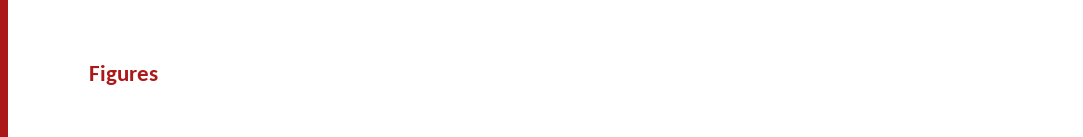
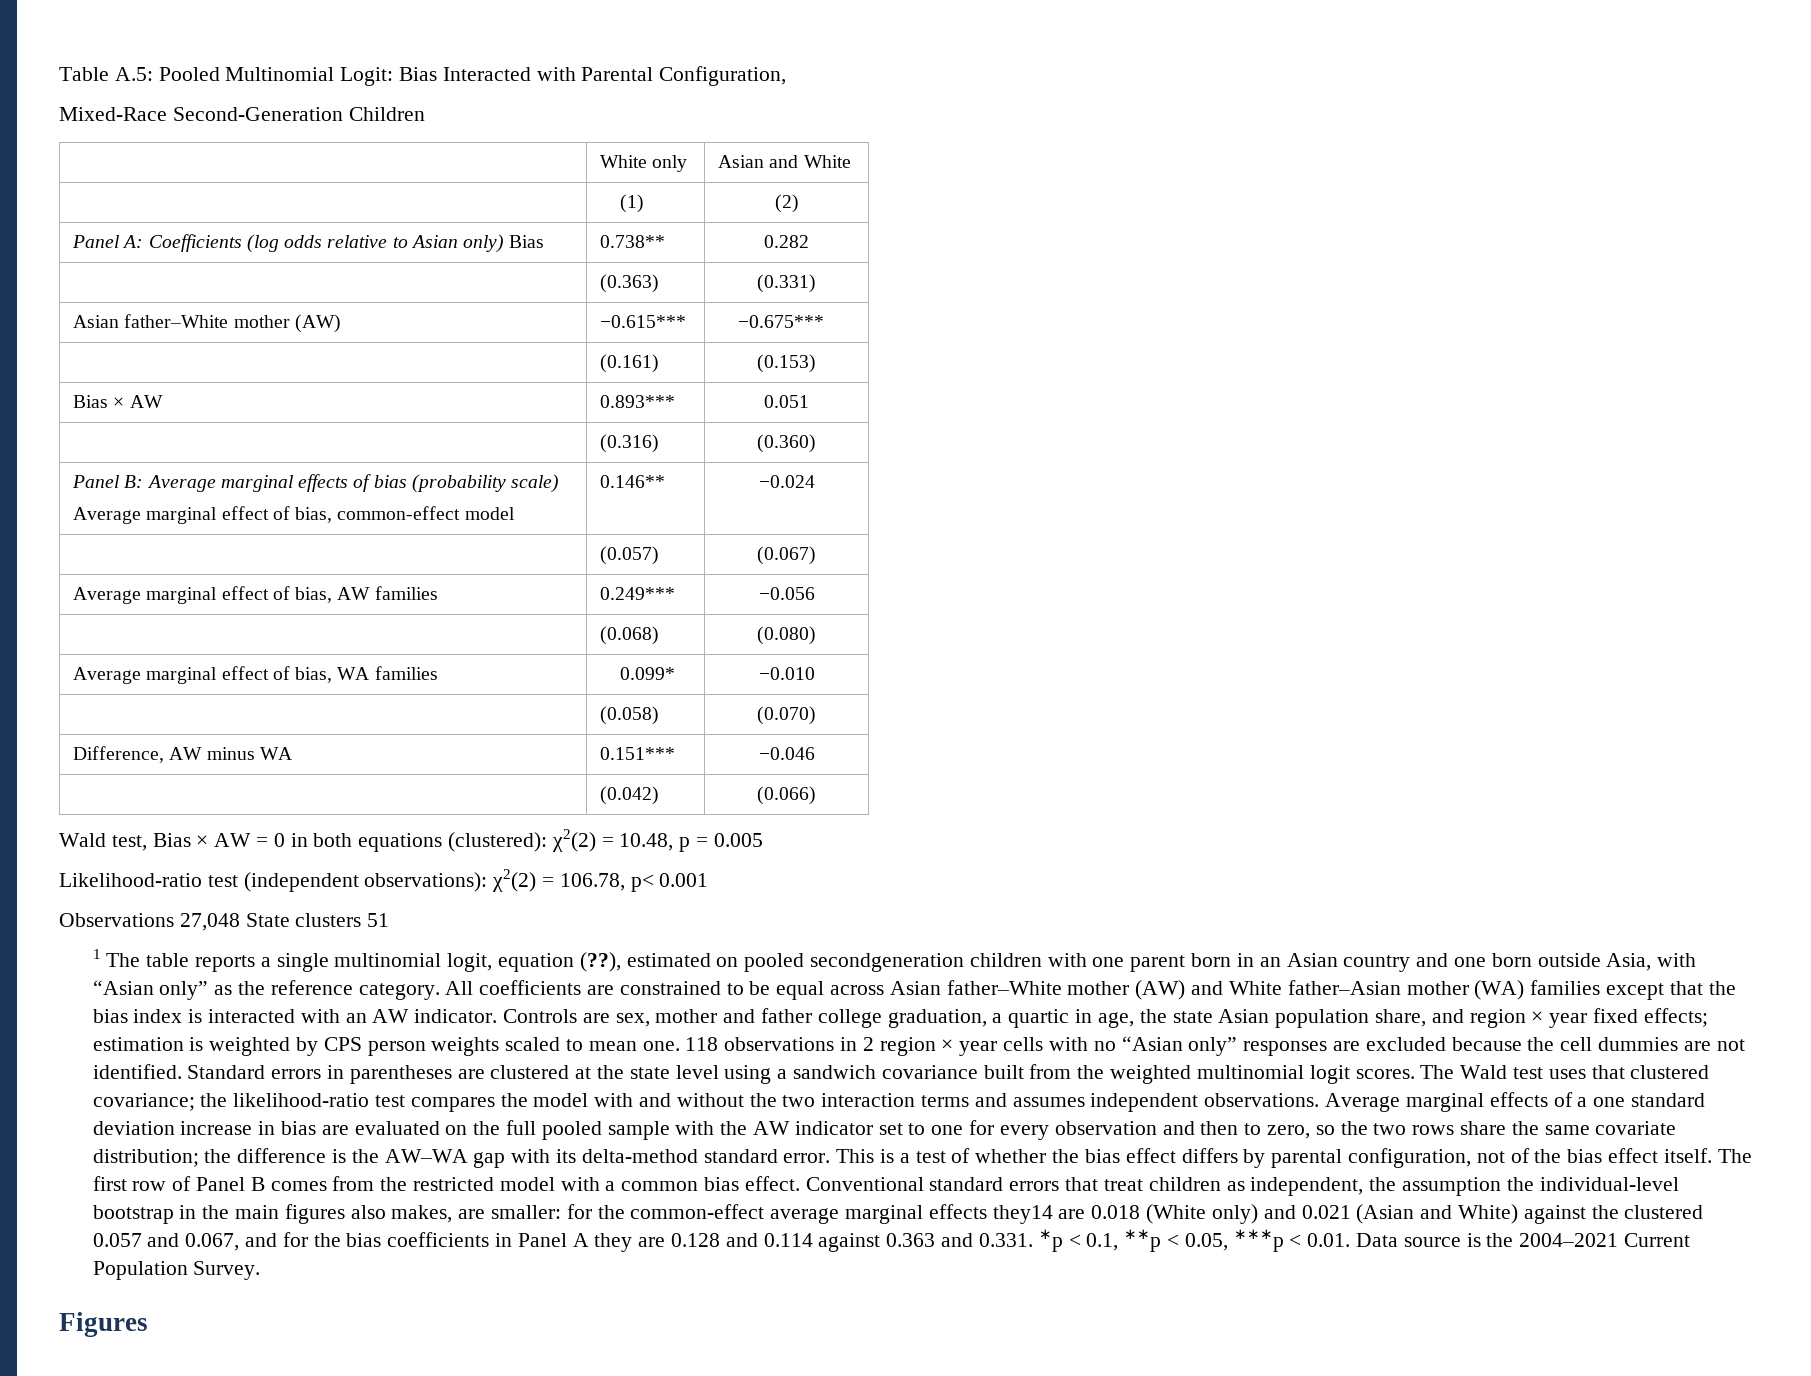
+ Table A.5: Pooled Multinomial Logit: Bias Interacted with Parental Configuration,
+ Mixed-Race Second-Generation Children
+ | White only | Asian and White
+ | (1) | (2)
+ Panel A: Coefficients (log odds relative to Asian only) Bias | 0.738** | 0.282
+ | (0.363) | (0.331)
+ Asian father–White mother (AW) | −0.615*** | −0.675***
+ | (0.161) | (0.153)
+ Bias × AW | 0.893*** | 0.051
+ | (0.316) | (0.360)
+ Panel B: Average marginal effects of bias (probability scale)
+ Average marginal effect of bias, common-effect model | 0.146** | −0.024
+ | (0.057) | (0.067)
+ Average marginal effect of bias, AW families | 0.249*** | −0.056
+ | (0.068) | (0.080)
+ Average marginal effect of bias, WA families | 0.099* | −0.010
+ | (0.058) | (0.070)
+ Difference, AW minus WA | 0.151*** | −0.046
+ | (0.042) | (0.066)
+ Wald test, Bias × AW = 0 in both equations (clustered): χ2(2) = 10.48, p = 0.005
+ Likelihood-ratio test (independent observations): χ2(2) = 106.78, p< 0.001
+ Observations 27,048 State clusters 51
+ 1 The table reports a single multinomial logit, equation (??), estimated on pooled secondgeneration children with one parent born in an Asian country and one born outside Asia, with “Asian only” as the reference category. All coefficients are constrained to be equal across Asian father–White mother (AW) and White father–Asian mother (WA) families except that the bias index is interacted with an AW indicator. Controls are sex, mother and father college graduation, a quartic in age, the state Asian population share, and region × year fixed effects; estimation is weighted by CPS person weights scaled to mean one. 118 observations in 2 region × year cells with no “Asian only” responses are excluded because the cell dummies are not identified. Standard errors in parentheses are clustered at the state level using a sandwich covariance built from the weighted multinomial logit scores. The Wald test uses that clustered covariance; the likelihood-ratio test compares the model with and without the two interaction terms and assumes independent observations. Average marginal effects of a one standard deviation increase in bias are evaluated on the full pooled sample with the AW indicator set to one for every observation and then to zero, so the two rows share the same covariate distribution; the difference is the AW–WA gap with its delta-method standard error. This is a test of whether the bias effect differs by parental configuration, not of the bias effect itself. The first row of Panel B comes from the restricted model with a common bias effect. Conventional standard errors that treat children as independent, the assumption the individual-level bootstrap in the main figures also makes, are smaller: for the common-effect average marginal effects they14 are 0.018 (White only) and 0.021 (Asian and White) against the clustered 0.057 and 0.067, and for the bias coefficients in Panel A they are 0.128 and 0.114 against 0.363 and 0.331. ∗p < 0.1, ∗∗p < 0.05, ∗∗∗p < 0.01. Data source is the 2004–2021 Current Population Survey.

